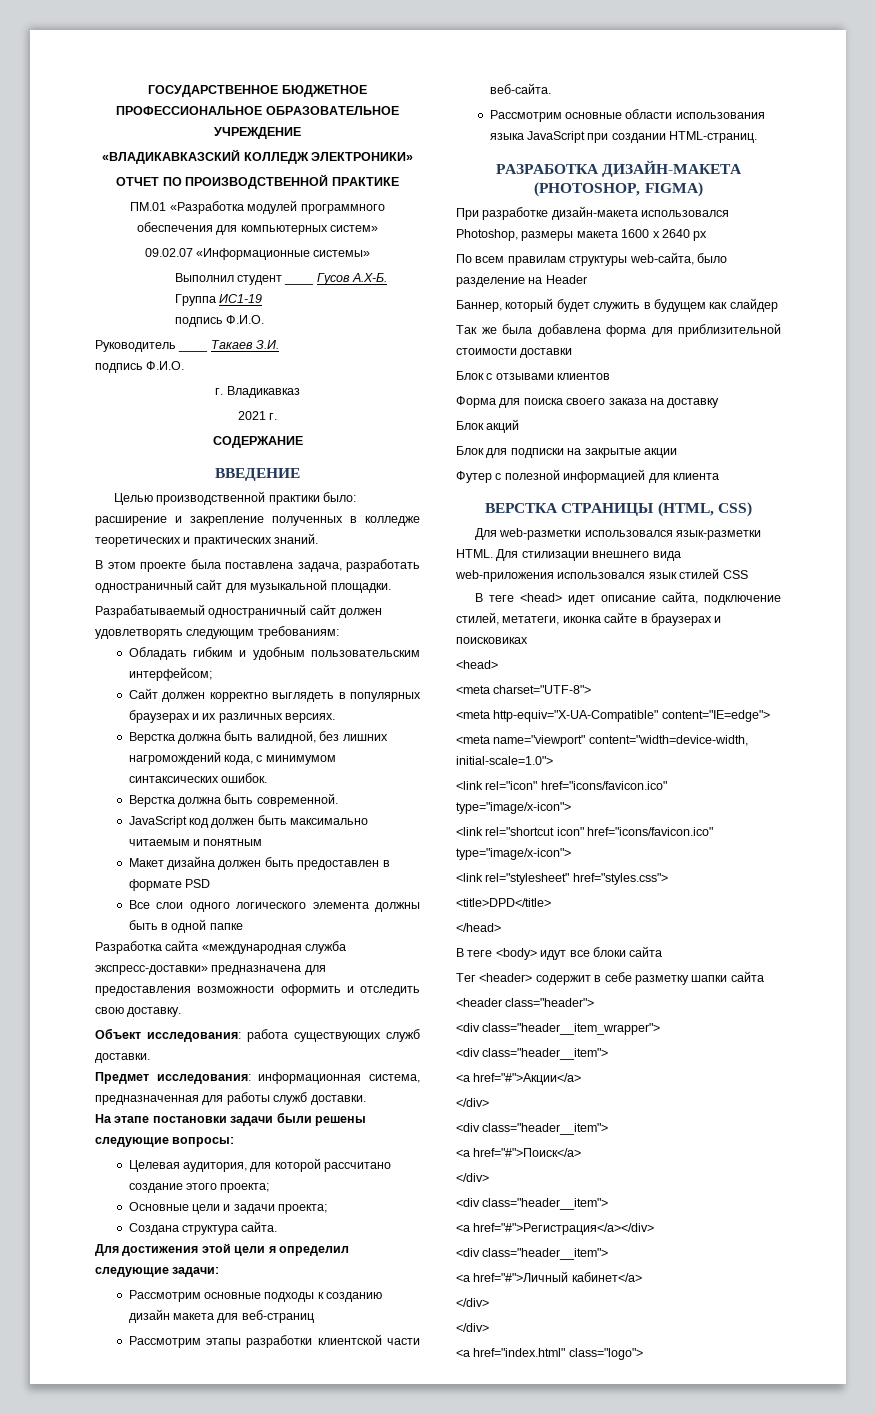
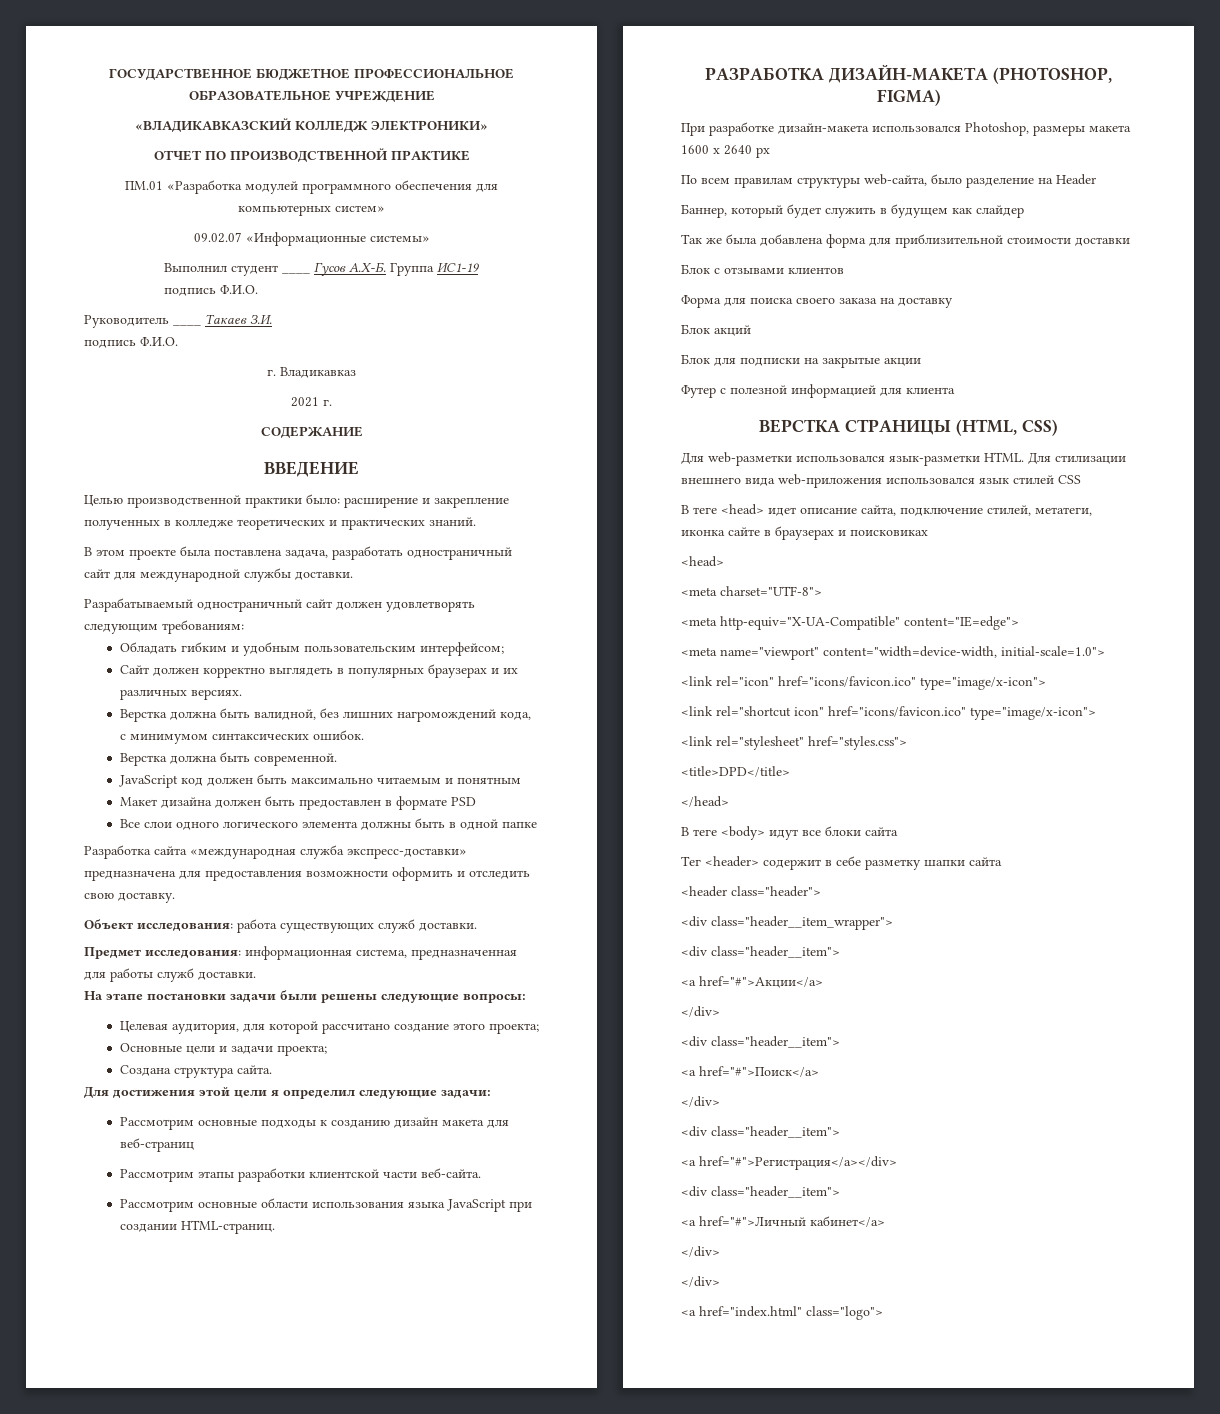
- В этом проекте была поставлена задача, разработать одностраничный сайт для музыкальной площадки.
+ В этом проекте была поставлена задача, разработать одностраничный сайт для международной службы доставки.

